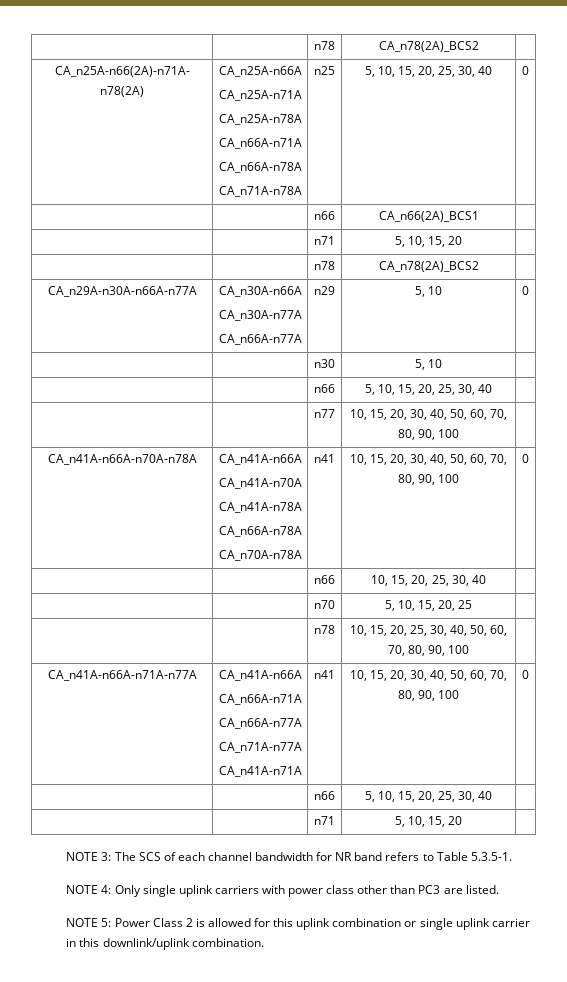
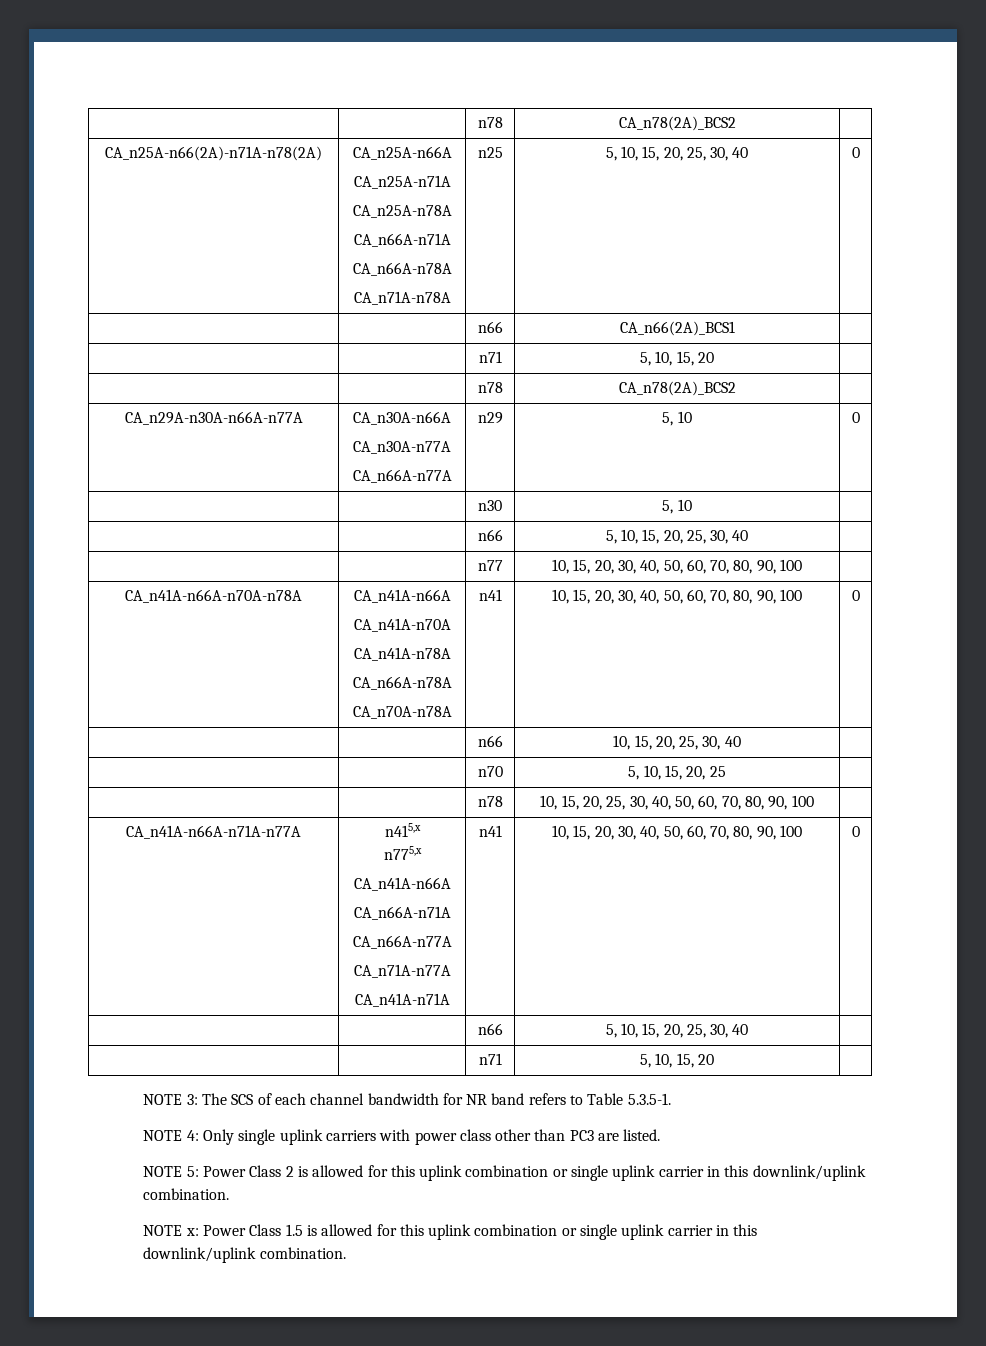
- CA_n41A-n66A-n71A-n77A | CA_n41A-n66A
+ CA_n41A-n66A-n71A-n77A | n415,x
+ n775,x
+ CA_n41A-n66A
+ NOTE x: Power Class 1.5 is allowed for this uplink combination or single uplink carrier in this downlink/uplink combination.

